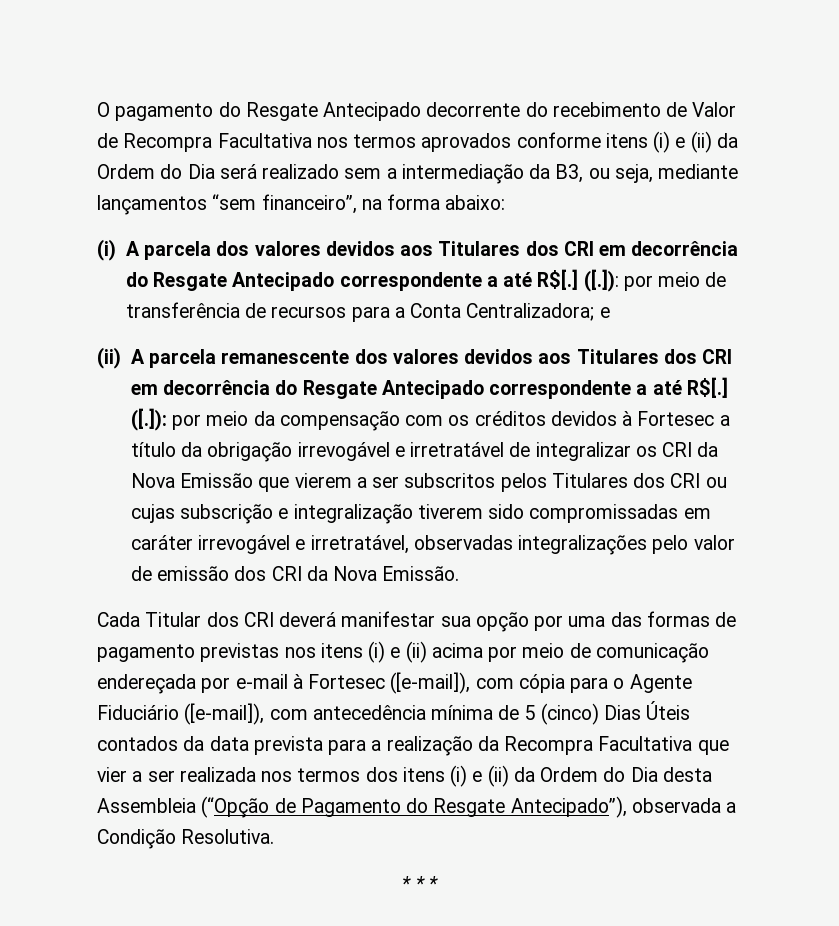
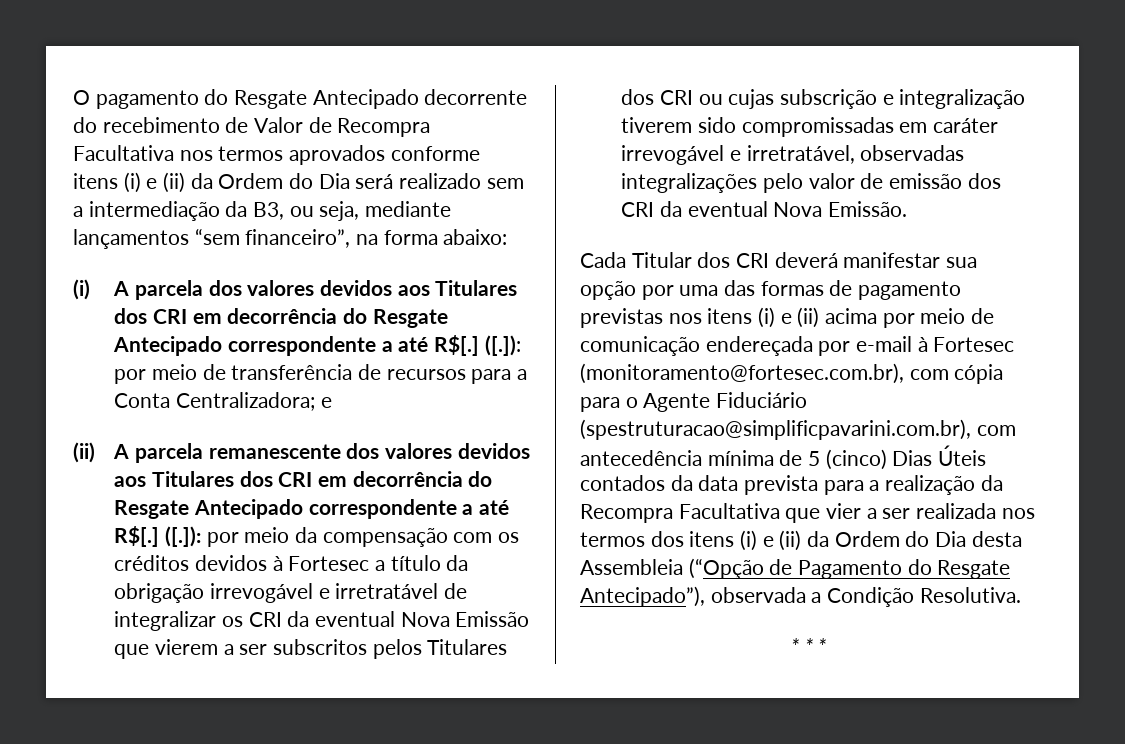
- por meio da compensação com os créditos devidos à Fortesec a título da obrigação irrevogável e irretratável de integralizar os CRI da Nova Emissão que vierem a ser subscritos pelos Titulares dos CRI ou cujas subscrição e integralização tiverem sido compromissadas em caráter irrevogável e irretratável, observadas integralizações pelo valor de emissão dos CRI da Nova Emissão.
+ por meio da compensação com os créditos devidos à Fortesec a título da obrigação irrevogável e irretratável de integralizar os CRI da eventual Nova Emissão que vierem a ser subscritos pelos Titulares dos CRI ou cujas subscrição e integralização tiverem sido compromissadas em caráter irrevogável e irretratável, observadas integralizações pelo valor de emissão dos CRI da eventual Nova Emissão.
- Cada Titular dos CRI deverá manifestar sua opção por uma das formas de pagamento previstas nos itens (i) e (ii) acima por meio de comunicação endereçada por e-mail à Fortesec ([e-mail]), com cópia para o Agente Fiduciário ([e-mail]), com antecedência mínima de 5 (cinco) Dias Úteis contados da data prevista para a realização da Recompra Facultativa que vier a ser realizada nos termos dos itens (i) e (ii) da Ordem do Dia desta Assembleia (“Opção de Pagamento do Resgate Antecipado”), observada a Condição Resolutiva.
+ Cada Titular dos CRI deverá manifestar sua opção por uma das formas de pagamento previstas nos itens (i) e (ii) acima por meio de comunicação endereçada por e-mail à Fortesec (monitoramento@fortesec.com.br), com cópia para o Agente Fiduciário (spestruturacao@simplificpavarini.com.br), com antecedência mínima de 5 (cinco) Dias Úteis contados da data prevista para a realização da Recompra Facultativa que vier a ser realizada nos termos dos itens (i) e (ii) da Ordem do Dia desta Assembleia (“Opção de Pagamento do Resgate Antecipado”), observada a Condição Resolutiva.

